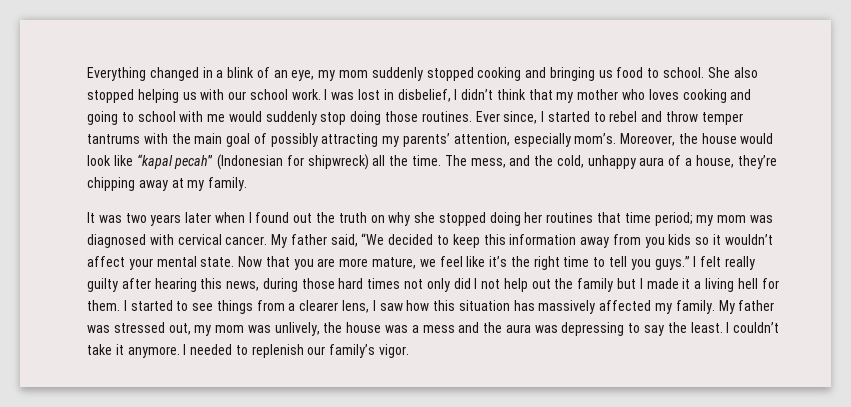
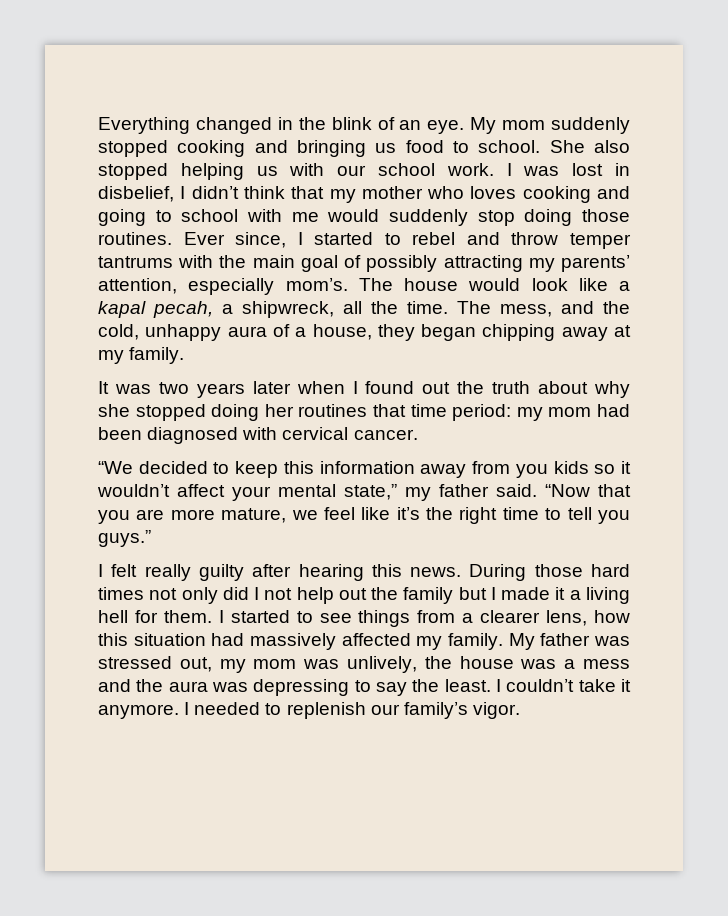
- Everything changed in a blink of an eye, my mom suddenly stopped cooking and bringing us food to school.
+ Everything changed in the blink of an eye. My mom suddenly stopped cooking and bringing us food to school.
- Moreover, the house would look like “kapal pecah” (Indonesian for shipwreck) all the time.
+ The house would look like a kapal pecah, a shipwreck, all the time.
- The mess, and the cold, unhappy aura of a house, they’re chipping away at my family.
+ The mess, and the cold, unhappy aura of a house, they began chipping away at my family.
- It was two years later when I found out the truth on why she stopped doing her routines that time period; my mom was diagnosed with cervical cancer. My father said, “We decided to keep this information away from you kids so it wouldn’t affect your mental state. Now that you are more mature, we feel like it’s the right time to tell you guys.” I felt really guilty after hearing this news, during those hard times not only did I not help out the family but I made it a living hell for them.
+ It was two years later when I found out the truth about why she stopped doing her routines that time period: my mom had been diagnosed with cervical cancer.
+ “We decided to keep this information away from you kids so it wouldn’t affect your mental state,” my father said. “Now that you are more mature, we feel like it’s the right time to tell you guys.”
+ I felt really guilty after hearing this news. During those hard times not only did I not help out the family but I made it a living hell for them.
- I started to see things from a clearer lens, I saw how this situation has massively affected my family.
+ I started to see things from a clearer lens, how this situation had massively affected my family.

